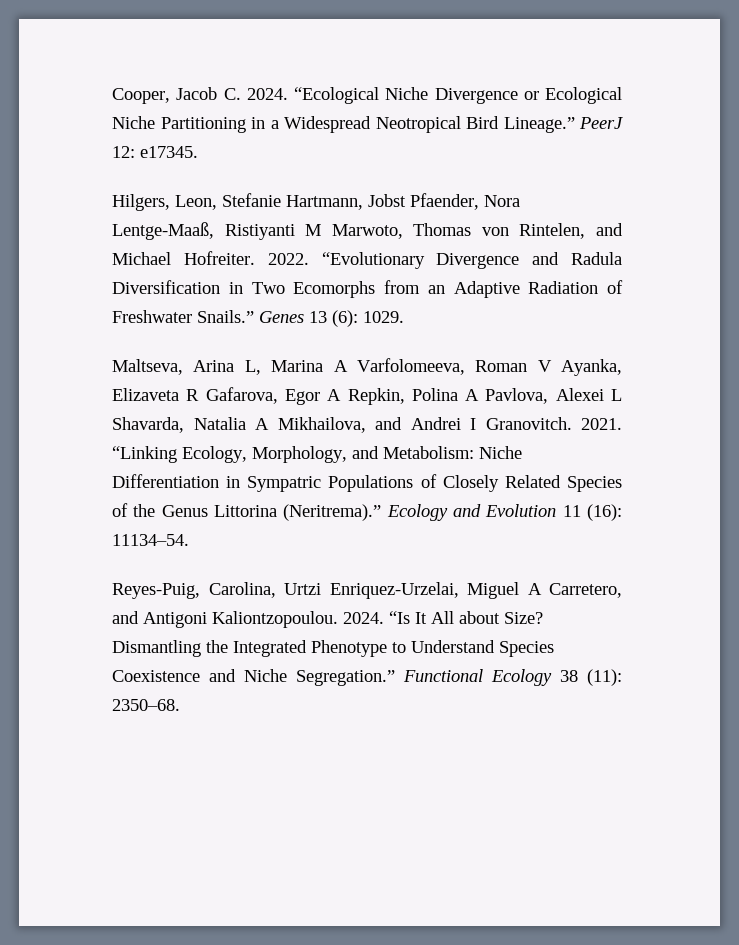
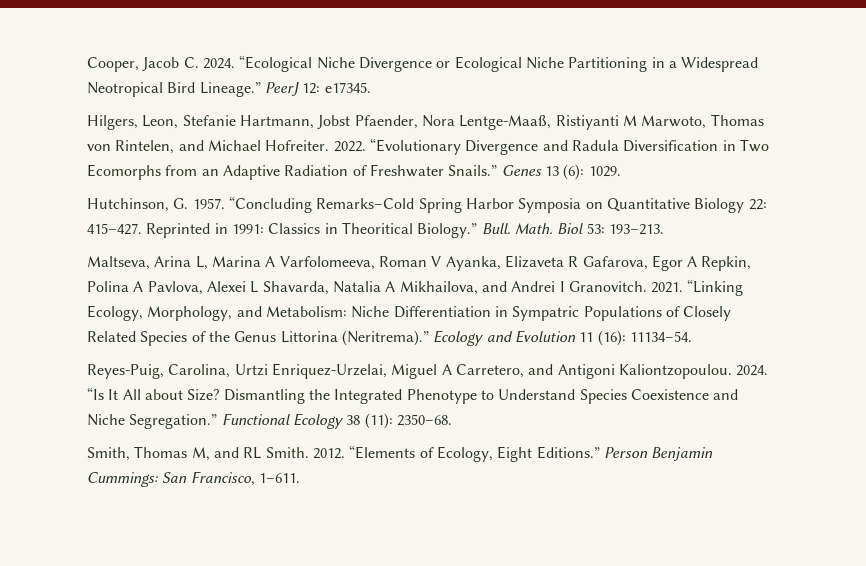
+ Hutchinson, G. 1957. “Concluding Remarks–Cold Spring Harbor Symposia on Quantitative Biology 22: 415–427. Reprinted in 1991: Classics in Theoritical Biology.” Bull. Math. Biol 53: 193–213.
+ Smith, Thomas M, and RL Smith. 2012. “Elements of Ecology, Eight Editions.” Person Benjamin Cummings: San Francisco, 1–611.

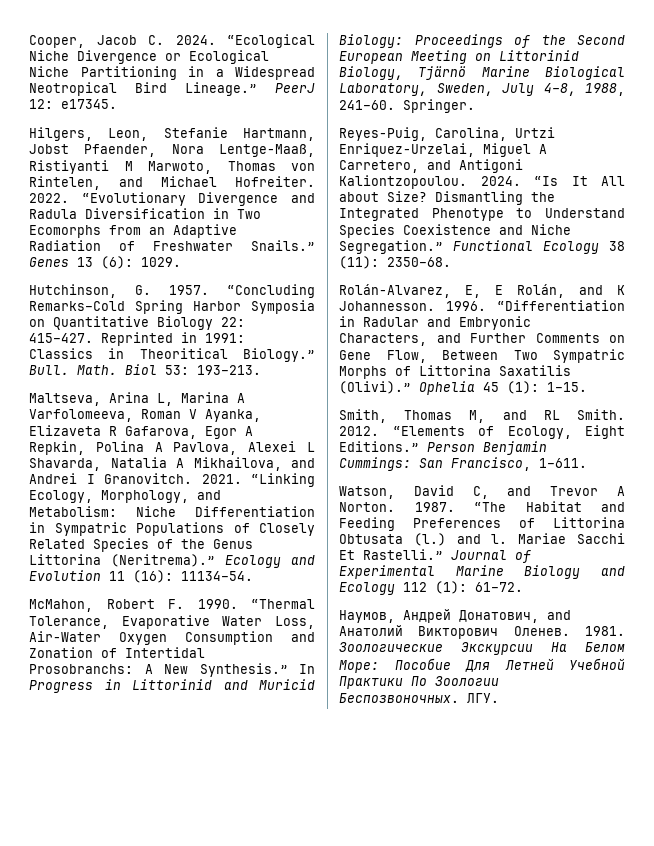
+ McMahon, Robert F. 1990. “Thermal Tolerance, Evaporative Water Loss, Air-Water Oxygen Consumption and Zonation of Intertidal Prosobranchs: A New Synthesis.” In Progress in Littorinid and Muricid Biology: Proceedings of the Second European Meeting on Littorinid Biology, Tjärnö Marine Biological Laboratory, Sweden, July 4–8, 1988, 241–60. Springer.
+ Rolán-Alvarez, E, E Rolán, and K Johannesson. 1996. “Differentiation in Radular and Embryonic Characters, and Further Comments on Gene Flow, Between Two Sympatric Morphs of Littorina Saxatilis (Olivi).” Ophelia 45 (1): 1–15.
+ Watson, David C, and Trevor A Norton. 1987. “The Habitat and Feeding Preferences of Littorina Obtusata (l.) and l. Mariae Sacchi Et Rastelli.” Journal of Experimental Marine Biology and Ecology 112 (1): 61–72.
+ Наумов, Андрей Донатович, and Анатолий Викторович Оленев. 1981. Зоологические Экскурсии На Белом Море: Пособие Для Летней Учебной Практики По Зоологии Беспозвоночных. ЛГУ.

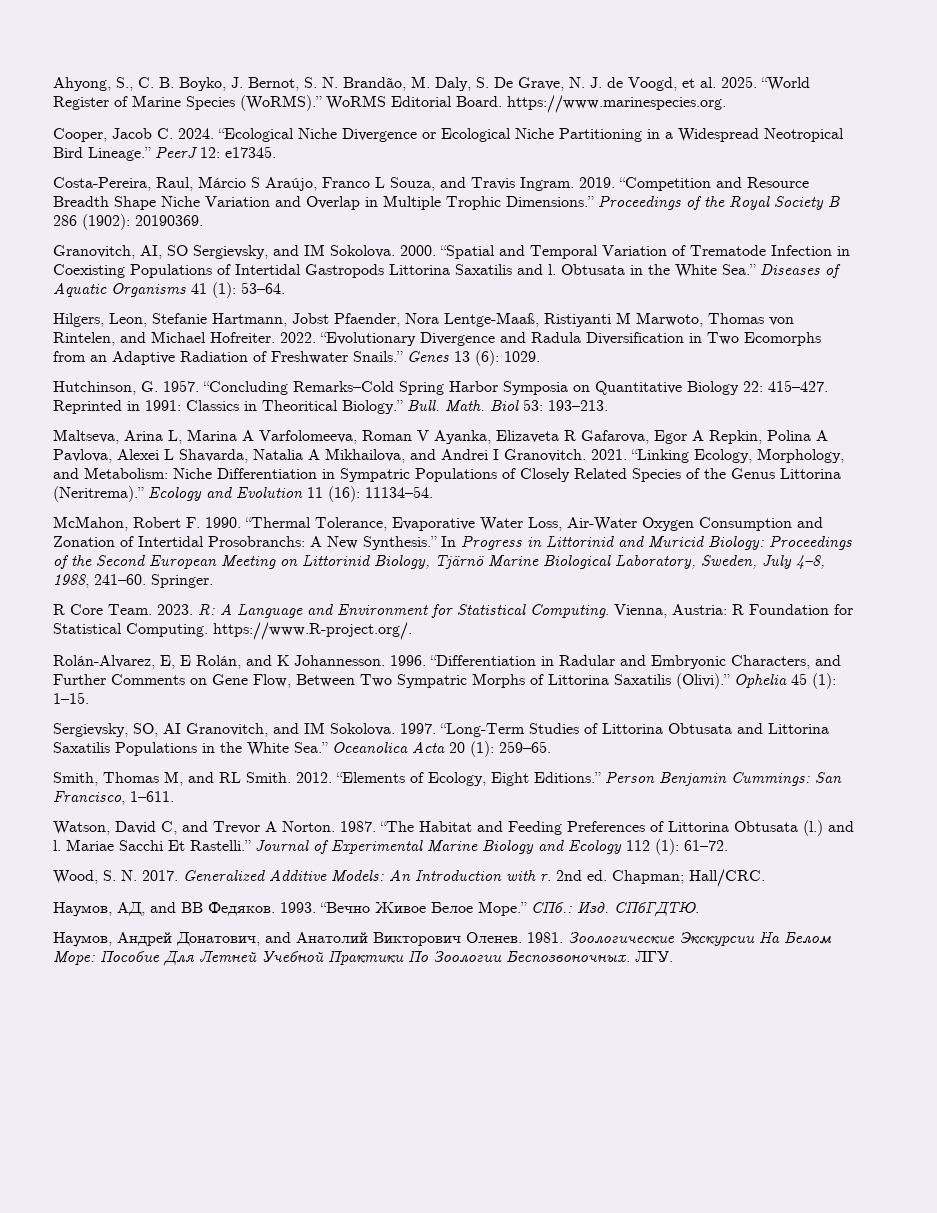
+ Ahyong, S., C. B. Boyko, J. Bernot, S. N. Brandão, M. Daly, S. De Grave, N. J. de Voogd, et al. 2025. “World Register of Marine Species (WoRMS).” WoRMS Editorial Board. https://www.marinespecies.org.
+ Costa-Pereira, Raul, Márcio S Araújo, Franco L Souza, and Travis Ingram. 2019. “Competition and Resource Breadth Shape Niche Variation and Overlap in Multiple Trophic Dimensions.” Proceedings of the Royal Society B 286 (1902): 20190369.
+ Granovitch, AI, SO Sergievsky, and IM Sokolova. 2000. “Spatial and Temporal Variation of Trematode Infection in Coexisting Populations of Intertidal Gastropods Littorina Saxatilis and l. Obtusata in the White Sea.” Diseases of Aquatic Organisms 41 (1): 53–64.
- Reyes-Puig, Carolina, Urtzi Enriquez-Urzelai, Miguel A Carretero, and Antigoni Kaliontzopoulou. 2024. “Is It All about Size? Dismantling the Integrated Phenotype to Understand Species Coexistence and Niche Segregation.” Functional Ecology 38 (11): 2350–68.
+ R Core Team. 2023. R: A Language and Environment for Statistical Computing. Vienna, Austria: R Foundation for Statistical Computing. https://www.R-project.org/.
+ Sergievsky, SO, AI Granovitch, and IM Sokolova. 1997. “Long-Term Studies of Littorina Obtusata and Littorina Saxatilis Populations in the White Sea.” Oceanolica Acta 20 (1): 259–65.
+ Wood, S. N. 2017. Generalized Additive Models: An Introduction with r. 2nd ed. Chapman; Hall/CRC.
+ Наумов, АД, and ВВ Федяков. 1993. “Вечно Живое Белое Море.” СПб.: Изд. СПбГДТЮ.

